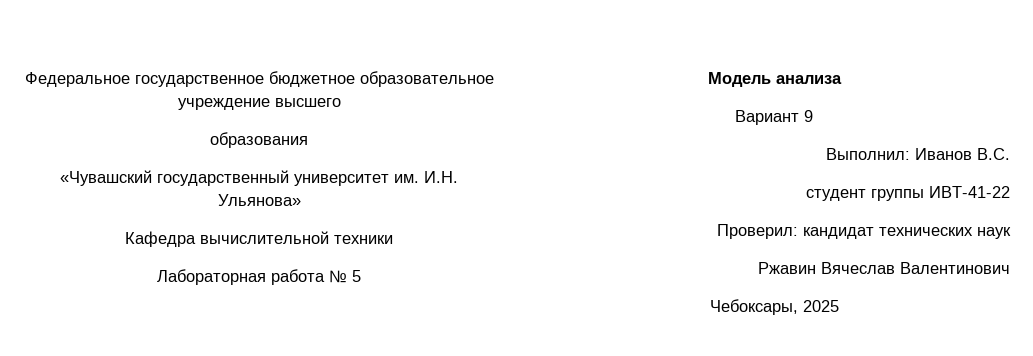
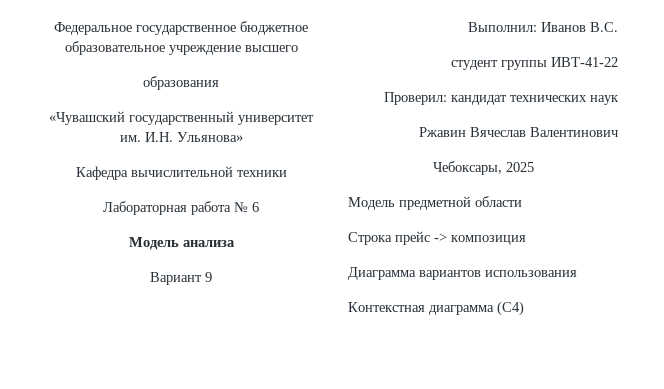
- Лабораторная работа № 5
+ Лабораторная работа № 6
+ Модель предметной области
+ Строка прейс -> композиция
+ Диаграмма вариантов использования
+ Контекстная диаграмма (C4)

